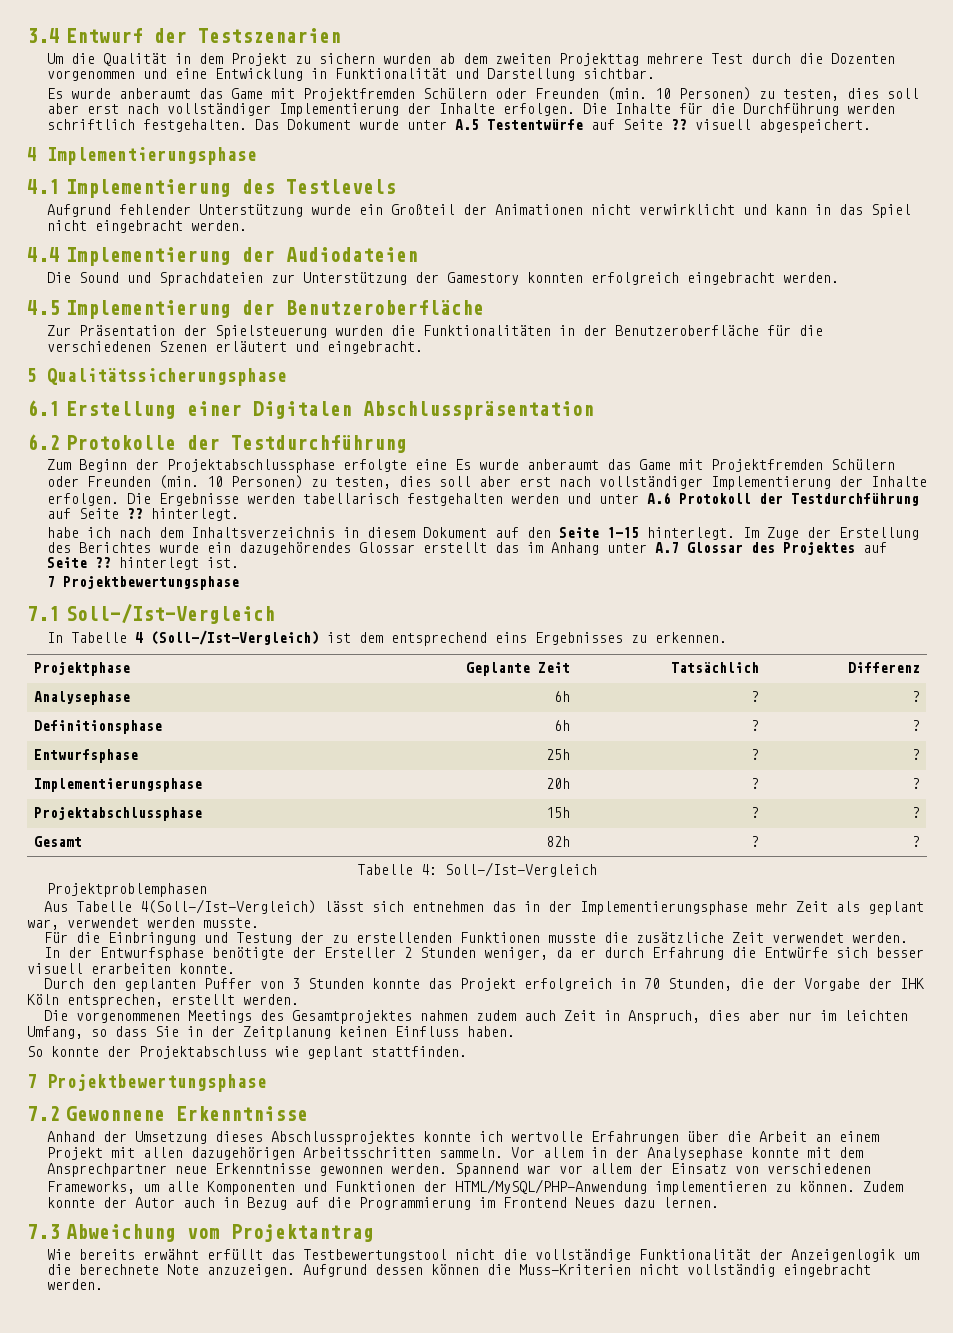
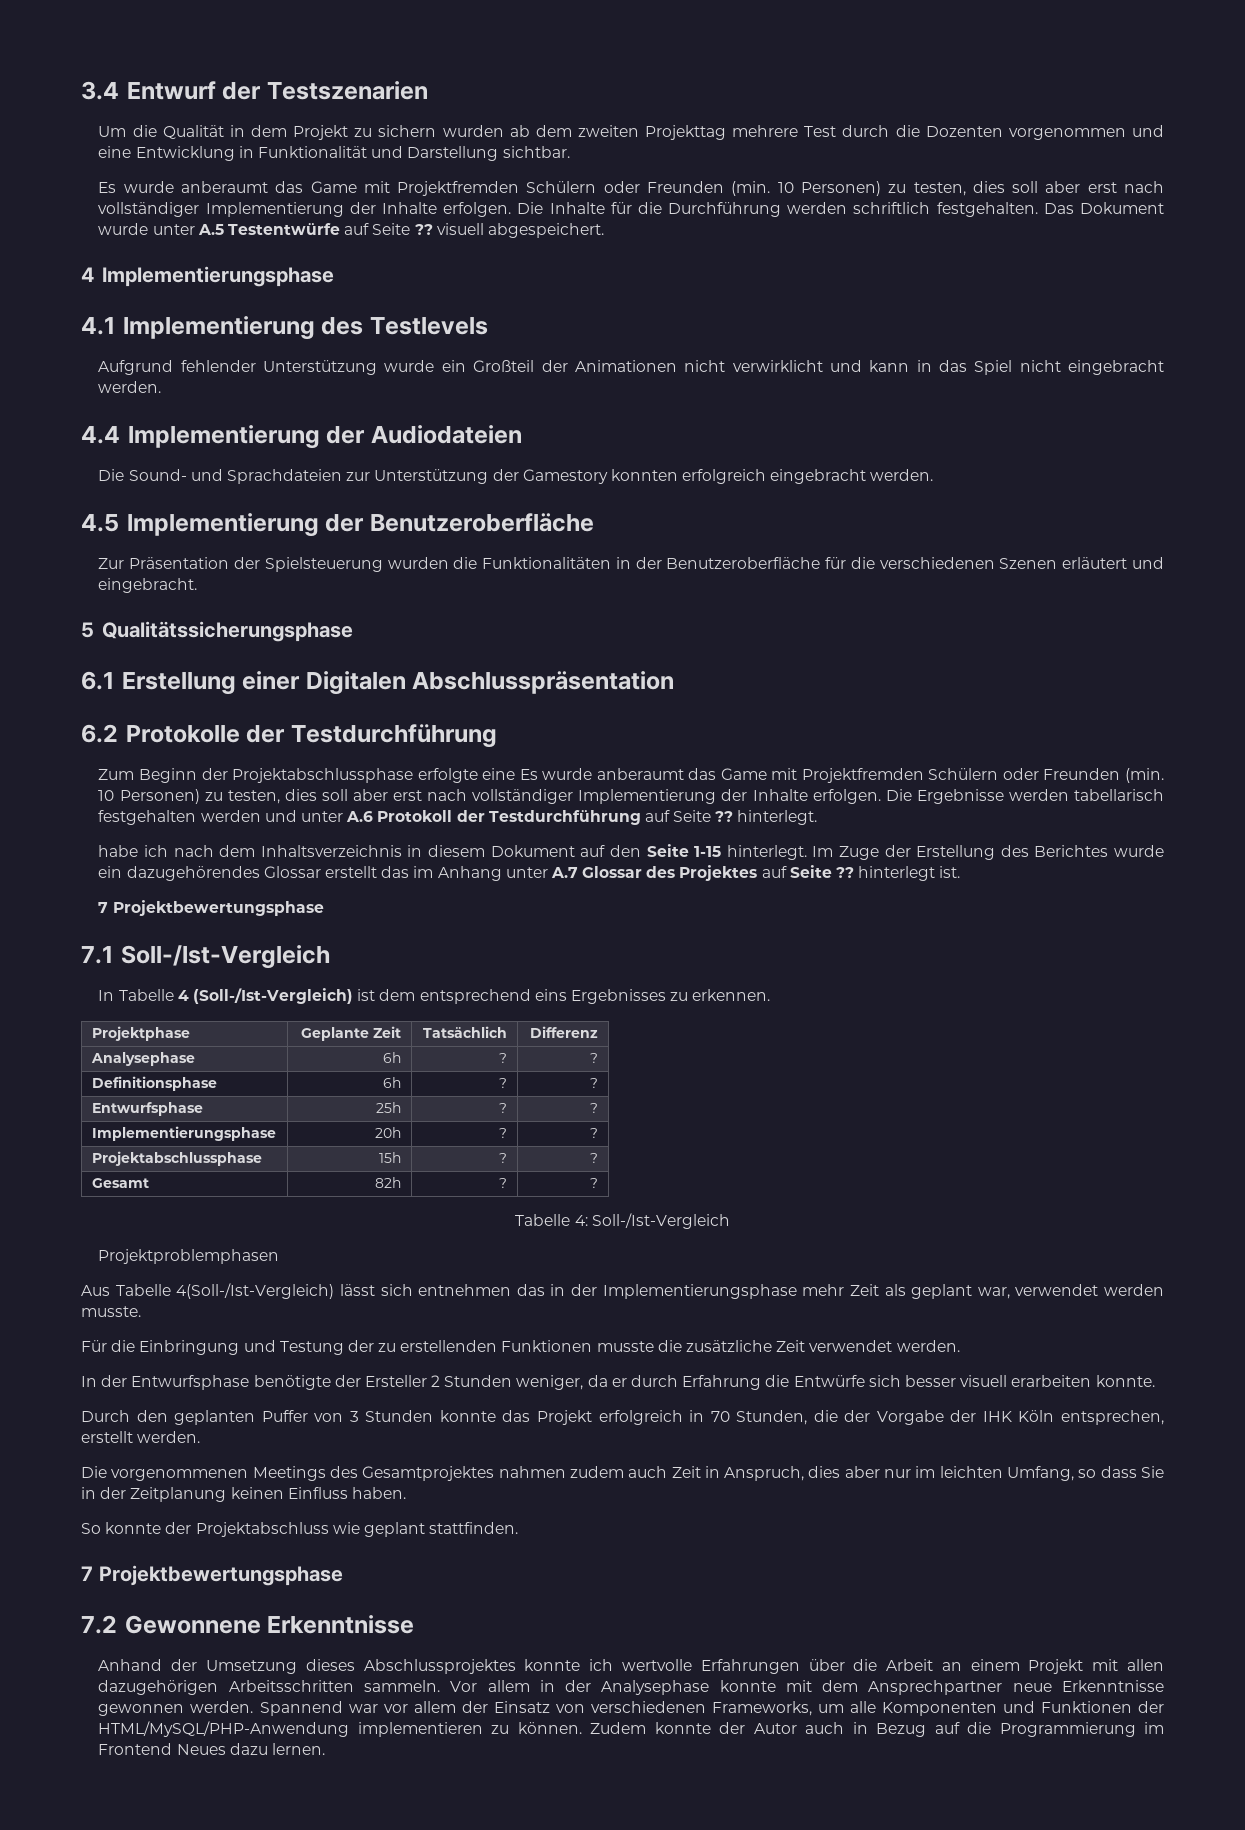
- Die Sound und Sprachdateien zur Unterstützung der Gamestory konnten erfolgreich eingebracht werden.
+ Die Sound- und Sprachdateien zur Unterstützung der Gamestory konnten erfolgreich eingebracht werden.
- 7.3 Abweichung vom Projektantrag
- Wie bereits erwähnt erfüllt das Testbewertungstool nicht die vollständige Funktionalität der Anzeigenlogik um die berechnete Note anzuzeigen. Aufgrund dessen können die Muss-Kriterien nicht vollständig eingebracht werden.

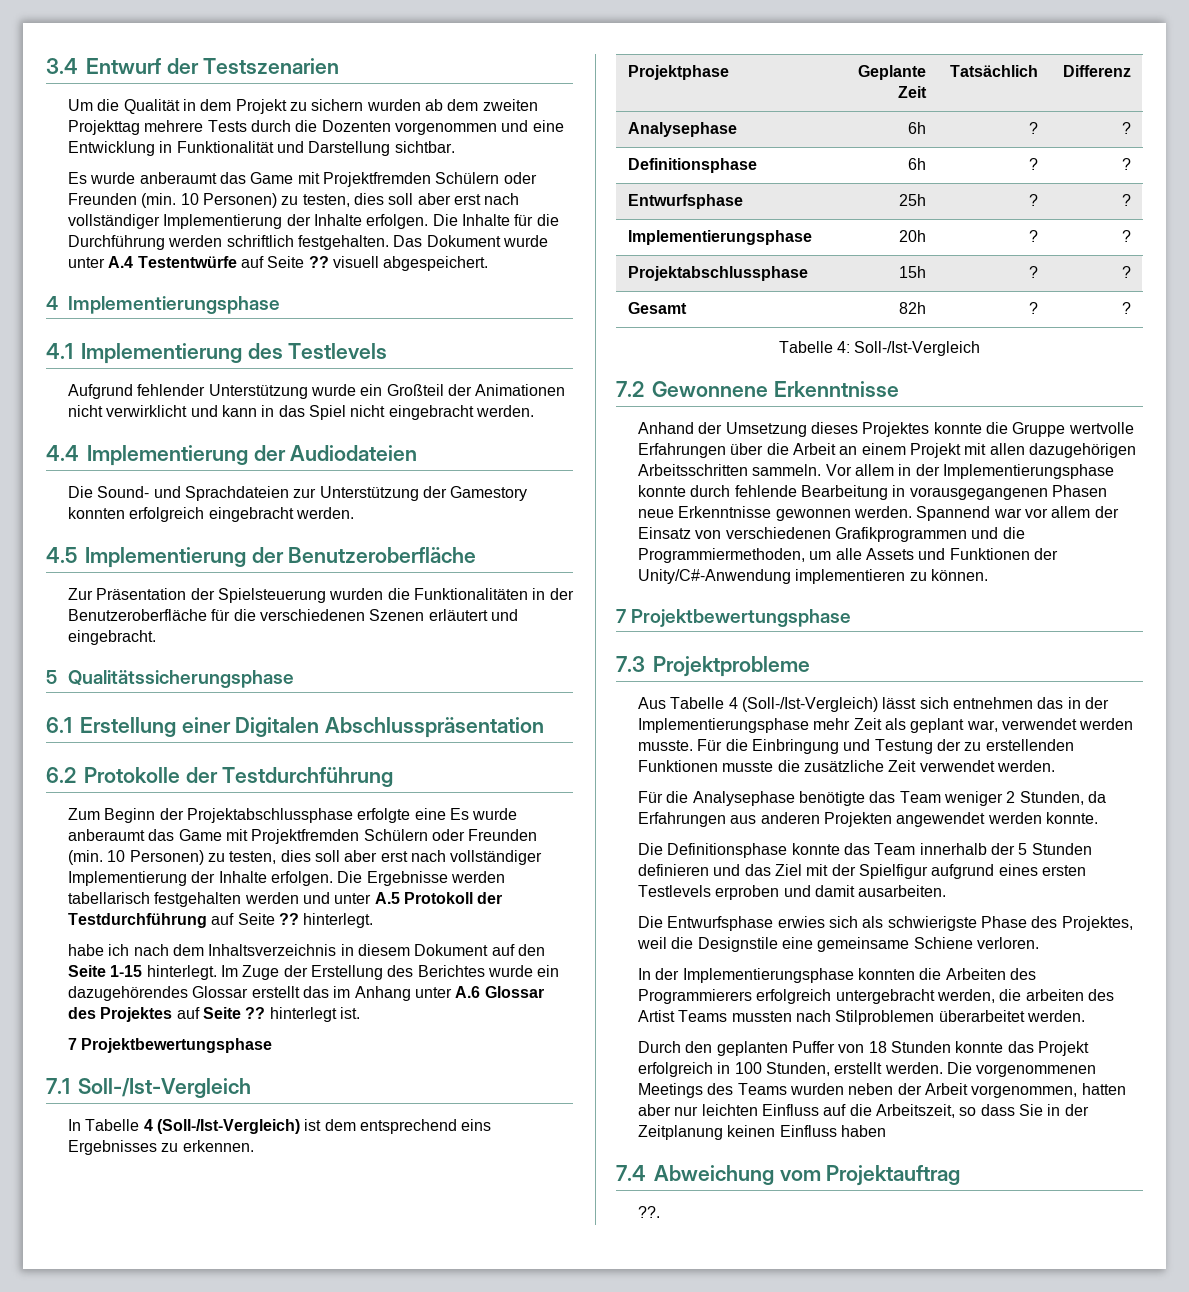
- Um die Qualität in dem Projekt zu sichern wurden ab dem zweiten Projekttag mehrere Test durch die Dozenten vorgenommen und eine Entwicklung in Funktionalität und Darstellung sichtbar.
+ Um die Qualität in dem Projekt zu sichern wurden ab dem zweiten Projekttag mehrere Tests durch die Dozenten vorgenommen und eine Entwicklung in Funktionalität und Darstellung sichtbar.
- Das Dokument wurde unter A.5 Testentwürfe auf Seite ?? visuell abgespeichert.
+ Das Dokument wurde unter A.4 Testentwürfe auf Seite ?? visuell abgespeichert.
- Die Ergebnisse werden tabellarisch festgehalten werden und unter A.6 Protokoll der Testdurchführung auf Seite ?? hinterlegt.
+ Die Ergebnisse werden tabellarisch festgehalten werden und unter A.5 Protokoll der Testdurchführung auf Seite ?? hinterlegt.
- Im Zuge der Erstellung des Berichtes wurde ein dazugehörendes Glossar erstellt das im Anhang unter A.7 Glossar des Projektes auf Seite ?? hinterlegt ist.
+ Im Zuge der Erstellung des Berichtes wurde ein dazugehörendes Glossar erstellt das im Anhang unter A.6 Glossar des Projektes auf Seite ?? hinterlegt ist.
- Projektproblemphasen
- Aus Tabelle 4(Soll-/Ist-Vergleich) lässt sich entnehmen das in der Implementierungsphase mehr Zeit als geplant war, verwendet werden musste.
- Für die Einbringung und Testung der zu erstellenden Funktionen musste die zusätzliche Zeit verwendet werden.
- In der Entwurfsphase benötigte der Ersteller 2 Stunden weniger, da er durch Erfahrung die Entwürfe sich besser visuell erarbeiten konnte.
- Durch den geplanten Puffer von 3 Stunden konnte das Projekt erfolgreich in 70 Stunden, die der Vorgabe der IHK Köln entsprechen, erstellt werden.
- Die vorgenommenen Meetings des Gesamtprojektes nahmen zudem auch Zeit in Anspruch, dies aber nur im leichten Umfang, so dass Sie in der Zeitplanung keinen Einfluss haben.
- So konnte der Projektabschluss wie geplant stattfinden.
- 7 Projektbewertungsphase
- Anhand der Umsetzung dieses Abschlussprojektes konnte ich wertvolle Erfahrungen über die Arbeit an einem Projekt mit allen dazugehörigen Arbeitsschritten sammeln.
+ Anhand der Umsetzung dieses Projektes konnte die Gruppe wertvolle Erfahrungen über die Arbeit an einem Projekt mit allen dazugehörigen Arbeitsschritten sammeln.
- Vor allem in der Analysephase konnte mit dem Ansprechpartner neue Erkenntnisse gewonnen werden.
+ Vor allem in der Implementierungsphase konnte durch fehlende Bearbeitung in vorausgegangenen Phasen neue Erkenntnisse gewonnen werden.
- Spannend war vor allem der Einsatz von verschiedenen Frameworks, um alle Komponenten und Funktionen der HTML/MySQL/PHP-Anwendung implementieren zu können. Zudem konnte der Autor auch in Bezug auf die Programmierung im Frontend Neues dazu lernen.
+ Spannend war vor allem der Einsatz von verschiedenen Grafikprogrammen und die Programmiermethoden, um alle Assets und Funktionen der Unity/C#-Anwendung implementieren zu können.
+ 7 Projektbewertungsphase
+ 7.3 Projektprobleme
+ Aus Tabelle 4 (Soll-/Ist-Vergleich) lässt sich entnehmen das in der Implementierungsphase mehr Zeit als geplant war, verwendet werden musste. Für die Einbringung und Testung der zu erstellenden Funktionen musste die zusätzliche Zeit verwendet werden.
+ Für die Analysephase benötigte das Team weniger 2 Stunden, da Erfahrungen aus anderen Projekten angewendet werden konnte.
+ Die Definitionsphase konnte das Team innerhalb der 5 Stunden definieren und das Ziel mit der Spielfigur aufgrund eines ersten Testlevels erproben und damit ausarbeiten.
+ Die Entwurfsphase erwies sich als schwierigste Phase des Projektes, weil die Designstile eine gemeinsame Schiene verloren.
+ In der Implementierungsphase konnten die Arbeiten des Programmierers erfolgreich untergebracht werden, die arbeiten des Artist Teams mussten nach Stilproblemen überarbeitet werden.
+ Durch den geplanten Puffer von 18 Stunden konnte das Projekt erfolgreich in 100 Stunden, erstellt werden. Die vorgenommenen Meetings des Teams wurden neben der Arbeit vorgenommen, hatten aber nur leichten Einfluss auf die Arbeitszeit, so dass Sie in der Zeitplanung keinen Einfluss haben
+ 7.4 Abweichung vom Projektauftrag
+ ??.

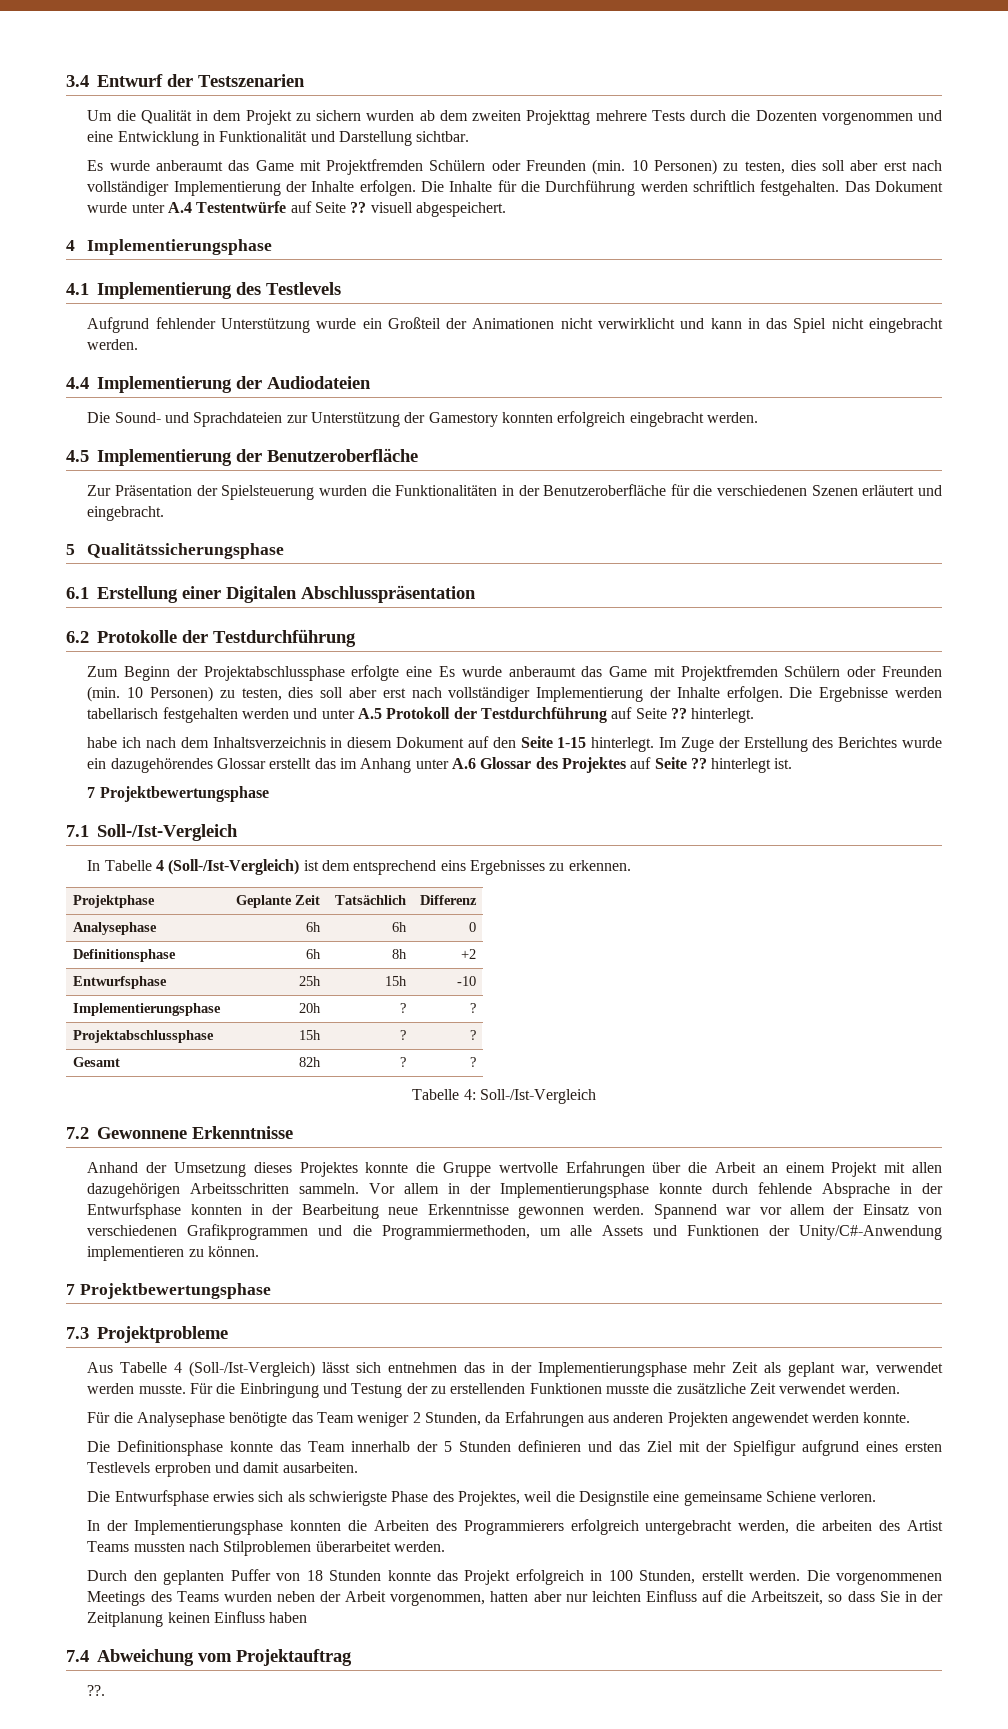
- Analysephase | 6h | ? | ?
+ Analysephase | 6h | 6h | 0
- Definitionsphase | 6h | ? | ?
+ Definitionsphase | 6h | 8h | +2
- Entwurfsphase | 25h | ? | ?
+ Entwurfsphase | 25h | 15h | -10
- Vor allem in der Implementierungsphase konnte durch fehlende Bearbeitung in vorausgegangenen Phasen neue Erkenntnisse gewonnen werden.
+ Vor allem in der Implementierungsphase konnte durch fehlende Absprache in der Entwurfsphase konnten in der Bearbeitung neue Erkenntnisse gewonnen werden.

